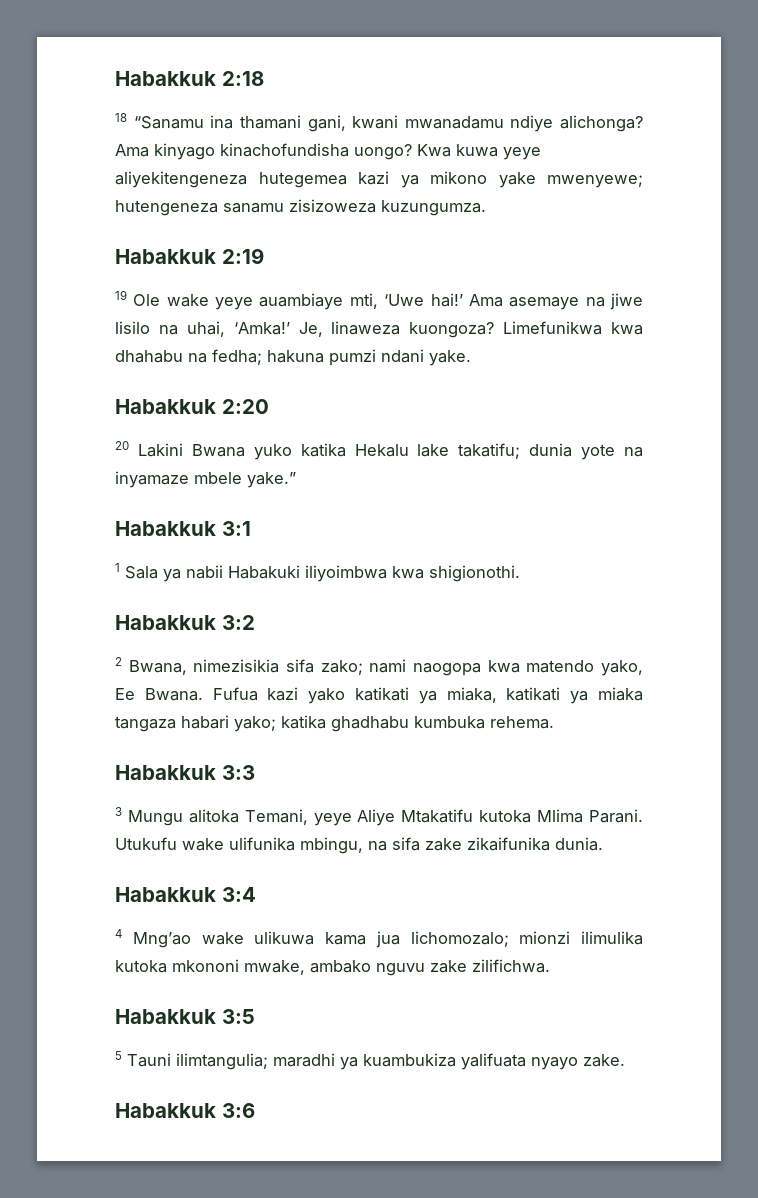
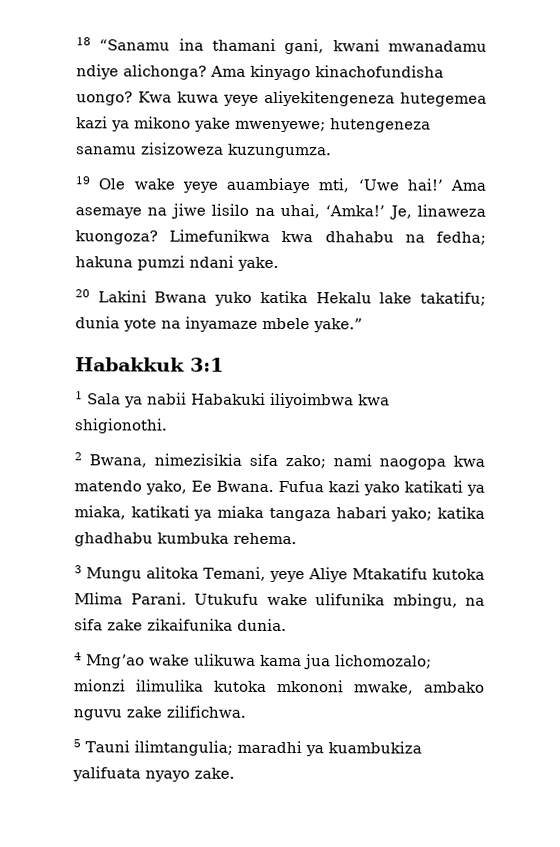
- Habakkuk 2:18
- Habakkuk 2:19
- Habakkuk 2:20
- Habakkuk 3:2
- Habakkuk 3:3
- Habakkuk 3:4
- Habakkuk 3:5
- Habakkuk 3:6

